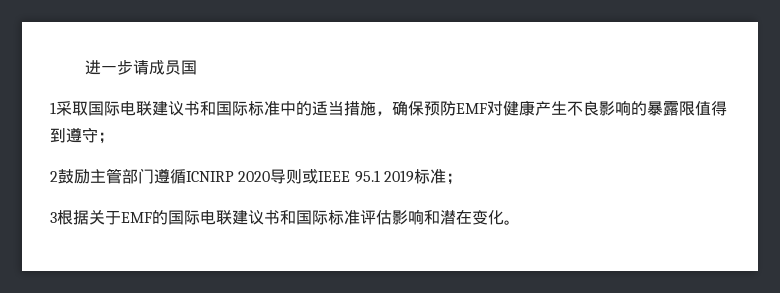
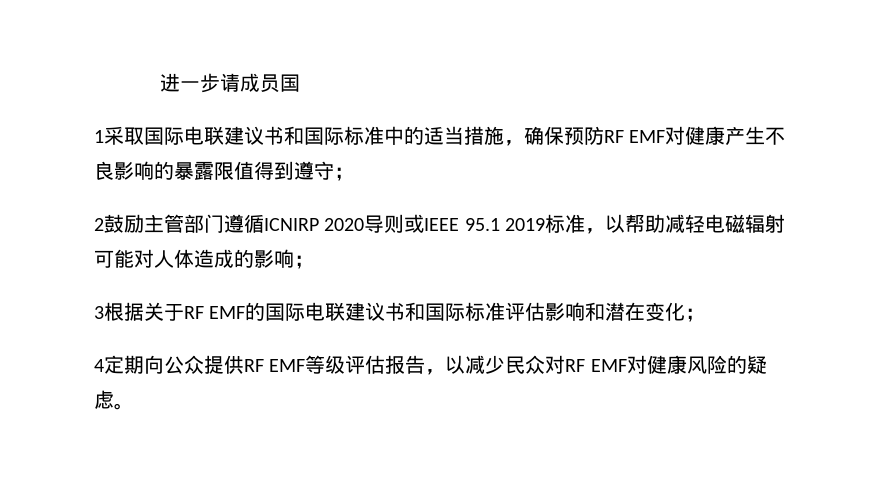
- 1采取国际电联建议书和国际标准中的适当措施，确保预防EMF对健康产生不良影响的暴露限值得到遵守；
+ 1采取国际电联建议书和国际标准中的适当措施，确保预防RF EMF对健康产生不良影响的暴露限值得到遵守；
- 2鼓励主管部门遵循ICNIRP 2020导则或IEEE 95.1 2019标准；
+ 2鼓励主管部门遵循ICNIRP 2020导则或IEEE 95.1 2019标准，以帮助减轻电磁辐射可能对人体造成的影响；
- 3根据关于EMF的国际电联建议书和国际标准评估影响和潜在变化。
+ 3根据关于RF EMF的国际电联建议书和国际标准评估影响和潜在变化；
+ 4定期向公众提供RF EMF等级评估报告，以减少民众对RF EMF对健康风险的疑虑。

